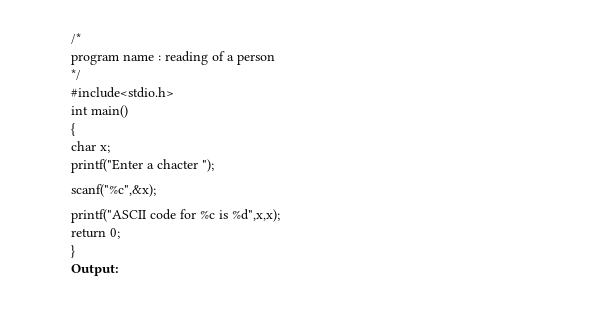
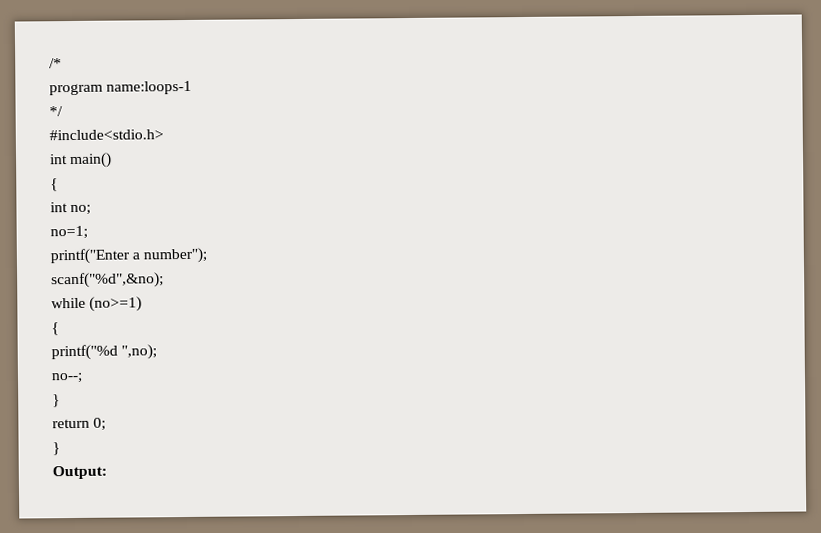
- program name : reading of a person
+ program name:loops-1
- char x;
+ int no;
+ no=1;
- printf("Enter a chacter ");
- scanf("%c",&x);
- printf("ASCII code for %c is %d",x,x);
+ printf("Enter a number");
+ scanf("%d",&no);
+ while (no>=1)
+ {
+ printf("%d ",no);
+ no--;
+ }

